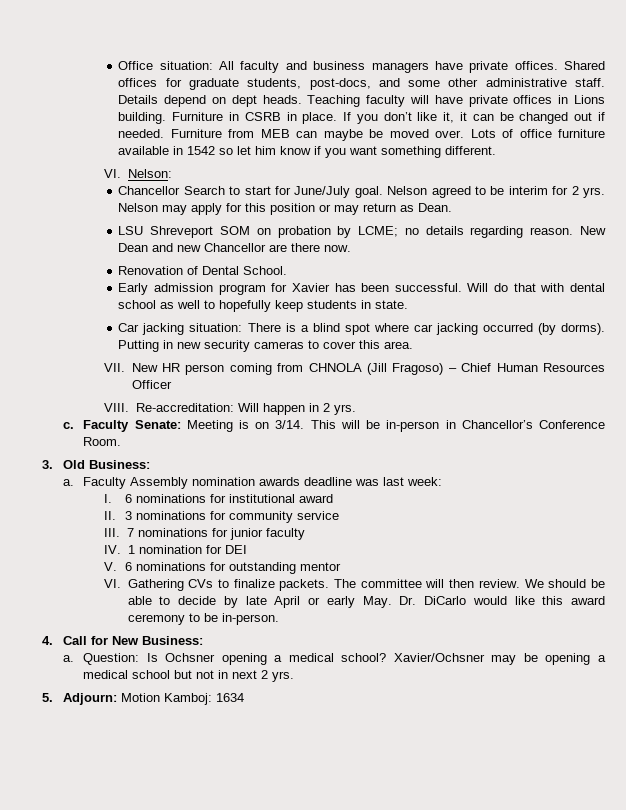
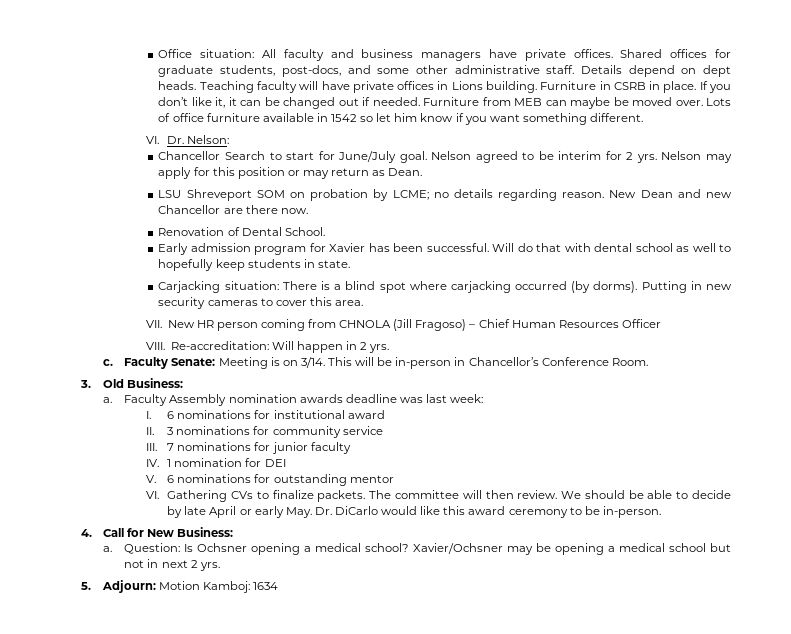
- VI. Nelson:
+ VI. Dr. Nelson:
- Car jacking situation: There is a blind spot where car jacking occurred (by dorms).
+ Carjacking situation: There is a blind spot where carjacking occurred (by dorms).

